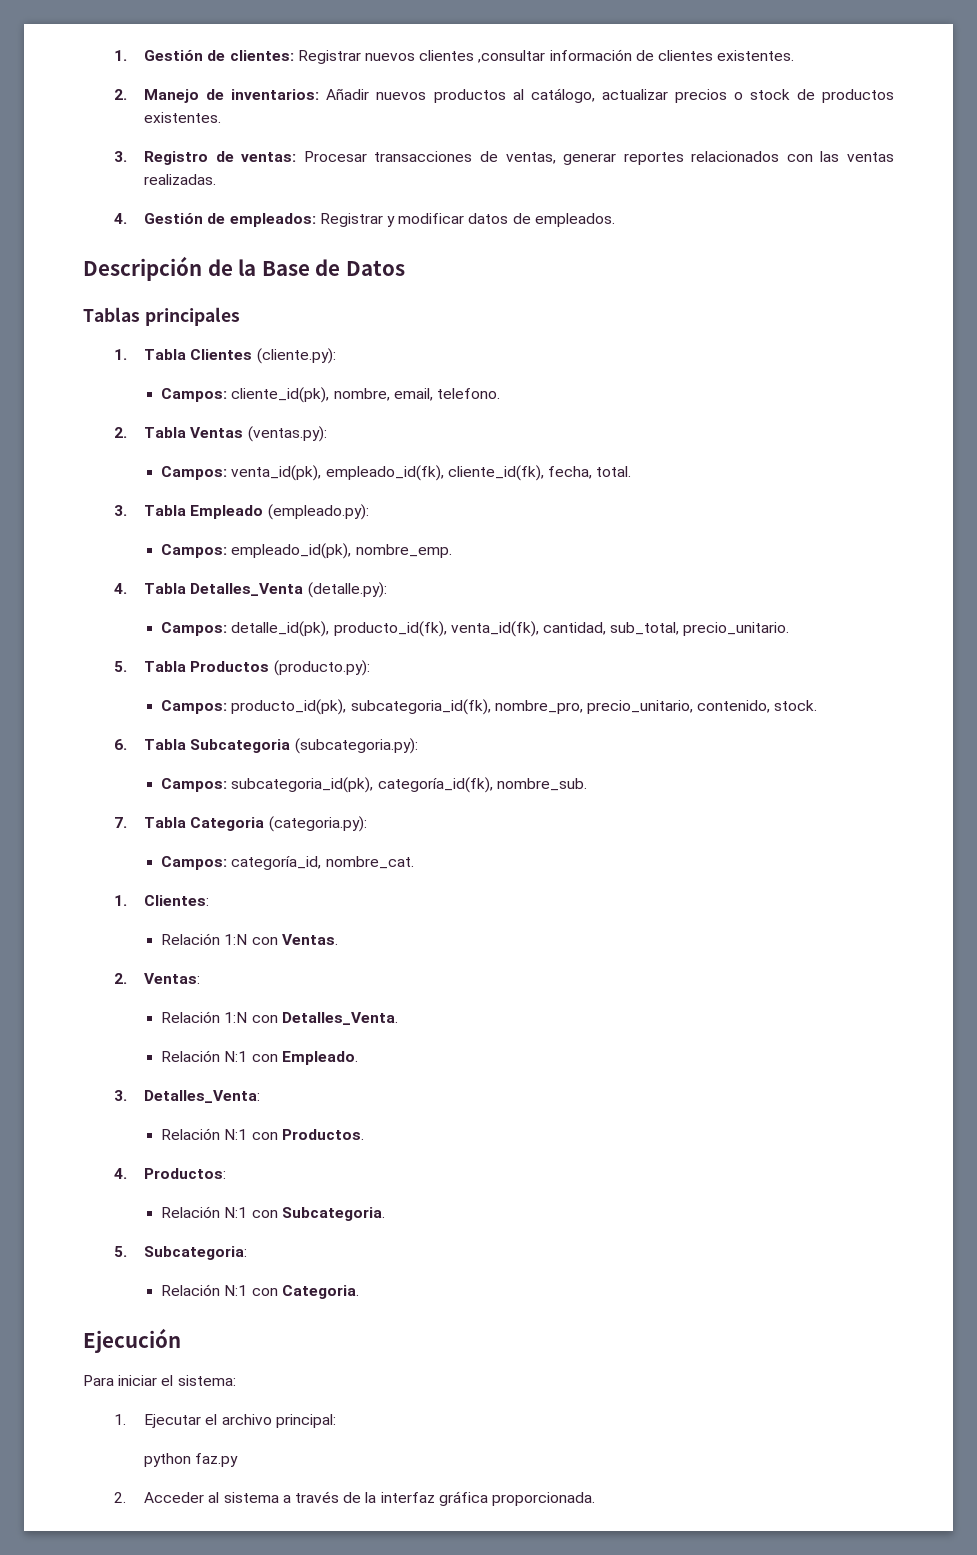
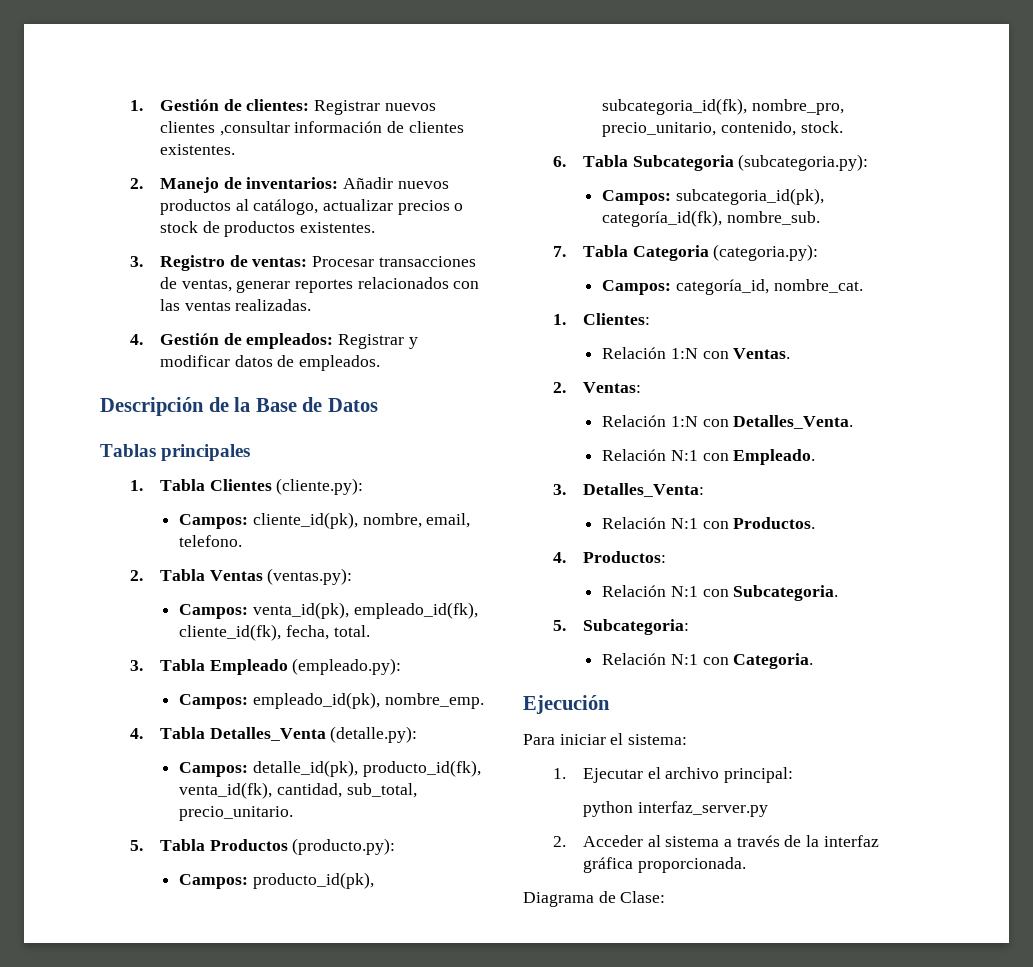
- python faz.py
+ python interfaz_server.py
+ Diagrama de Clase:

